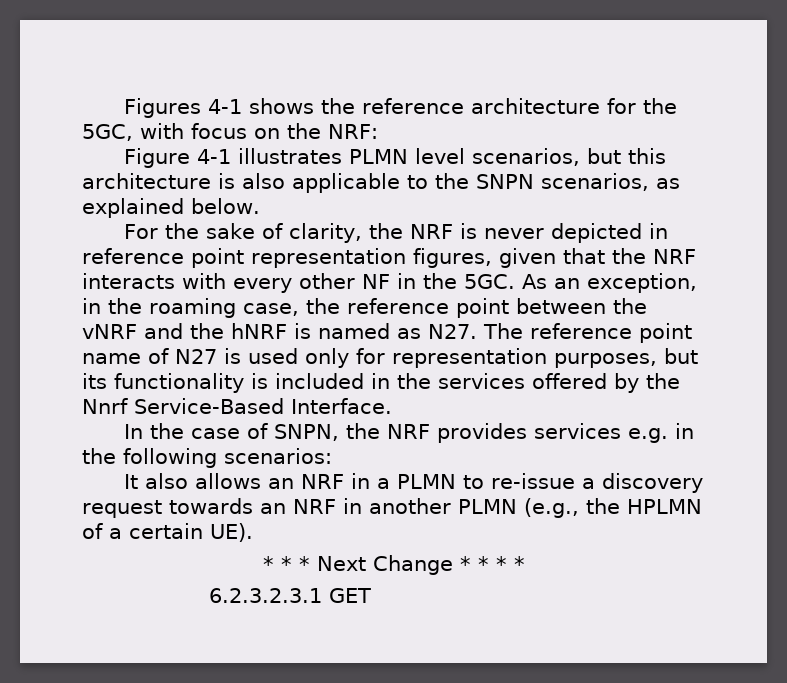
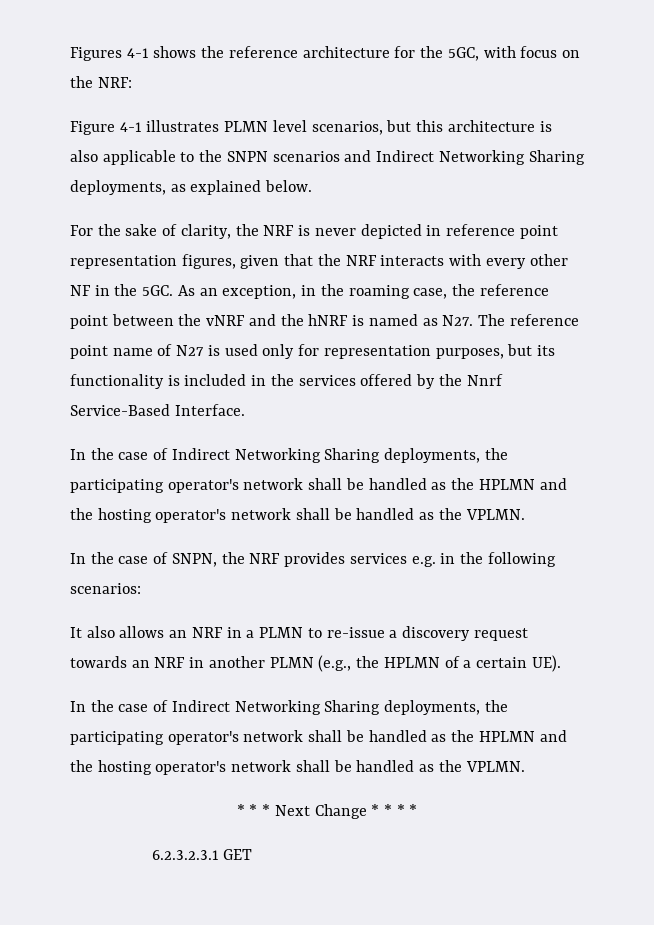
- Figure 4-1 illustrates PLMN level scenarios, but this architecture is also applicable to the SNPN scenarios, as explained below.
+ Figure 4-1 illustrates PLMN level scenarios, but this architecture is also applicable to the SNPN scenarios and Indirect Networking Sharing deployments, as explained below.
  As an exception, in the roaming case, the reference point between the vNRF and the hNRF is named as N27. The reference point name of N27 is used only for representation purposes, but its functionality is included in the services offered by the Nnrf Service-Based Interface.
+ In the case of Indirect Networking Sharing deployments, the participating operator's network shall be handled as the HPLMN and the hosting operator's network shall be handled as the VPLMN.
  It also allows an NRF in a PLMN to re-issue a discovery request towards an NRF in another PLMN (e.g., the HPLMN of a certain UE).
+ In the case of Indirect Networking Sharing deployments, the participating operator's network shall be handled as the HPLMN and the hosting operator's network shall be handled as the VPLMN.

